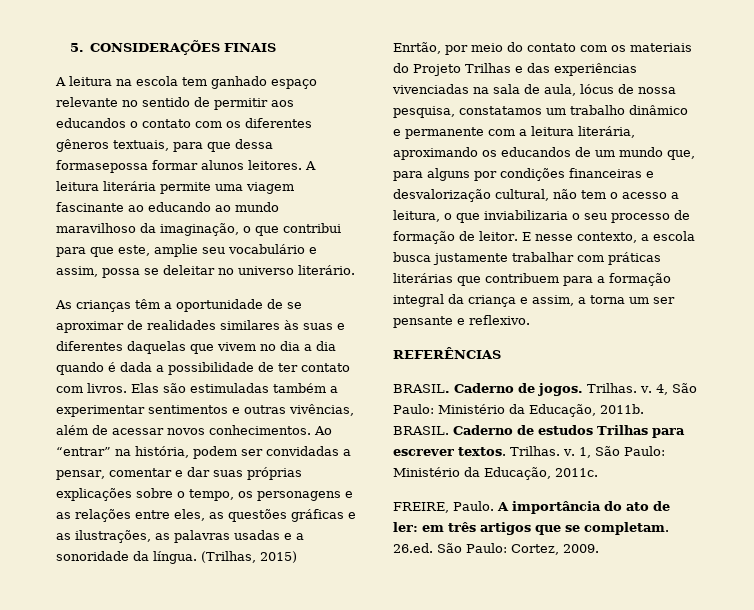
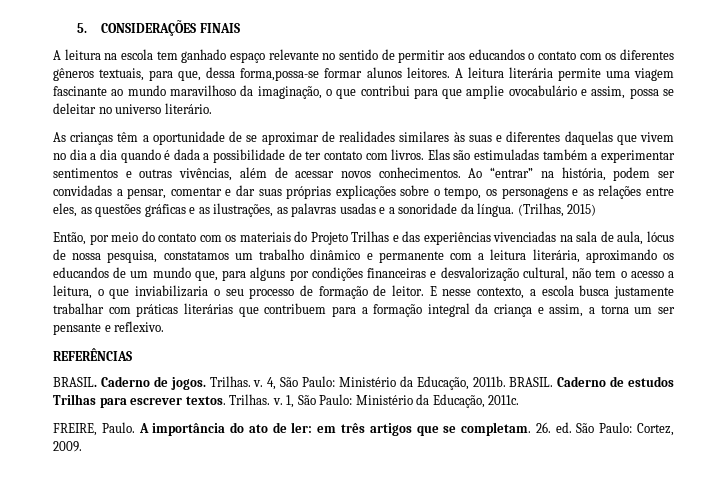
- A leitura na escola tem ganhado espaço relevante no sentido de permitir aos educandos o contato com os diferentes gêneros textuais, para que dessa formasepossa formar alunos leitores.
+ A leitura na escola tem ganhado espaço relevante no sentido de permitir aos educandos o contato com os diferentes gêneros textuais, para que, dessa forma,possa-se formar alunos leitores.
- A leitura literária permite uma viagem fascinante ao educando ao mundo maravilhoso da imaginação, o que contribui para que este, amplie seu vocabulário e assim, possa se deleitar no universo literário.
+ A leitura literária permite uma viagem fascinante ao mundo maravilhoso da imaginação, o que contribui para que amplie ovocabulário e assim, possa se deleitar no universo literário.
- Enrtão, por meio do contato com os materiais do Projeto Trilhas e das experiências vivenciadas na sala de aula, lócus de nossa pesquisa, constatamos um trabalho dinâmico e permanente com a leitura literária, aproximando os educandos de um mundo que, para alguns por condições financeiras e desvalorização cultural, não tem o acesso a leitura, o que inviabilizaria o seu processo de formação de leitor.
+ Então, por meio do contato com os materiais do Projeto Trilhas e das experiências vivenciadas na sala de aula, lócus de nossa pesquisa, constatamos um trabalho dinâmico e permanente com a leitura literária, aproximando os educandos de um mundo que, para alguns por condições financeiras e desvalorização cultural, não tem o acesso a leitura, o que inviabilizaria o seu processo de formação de leitor.
- 26.ed. São Paulo: Cortez, 2009.
+ 26. ed. São Paulo: Cortez, 2009.

